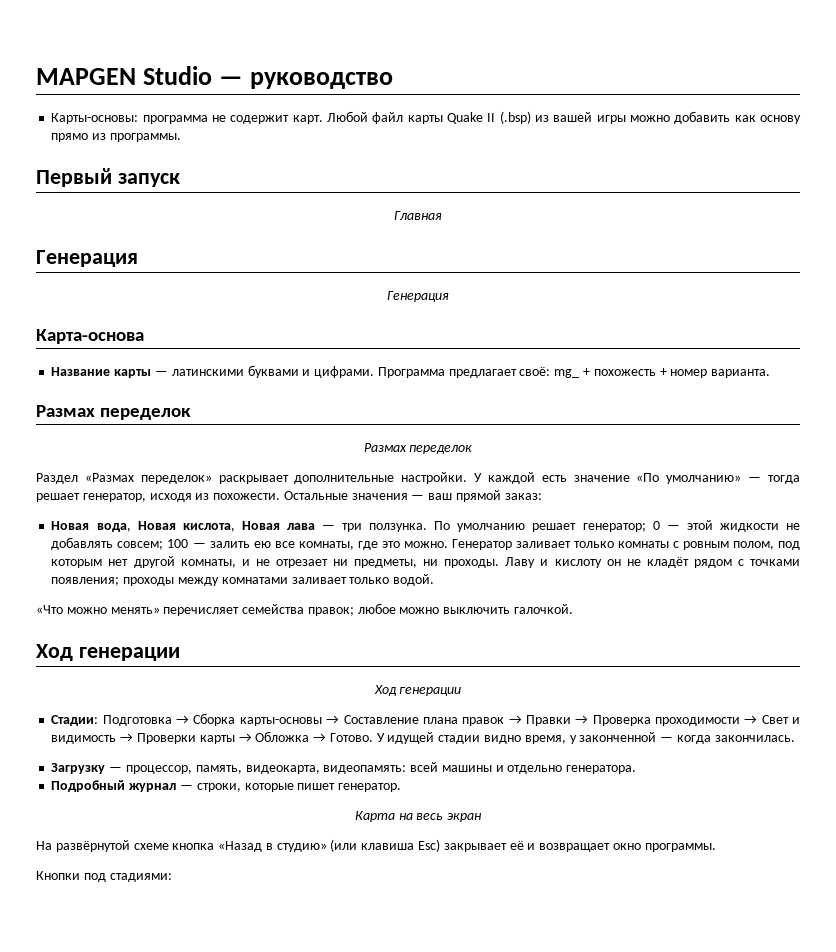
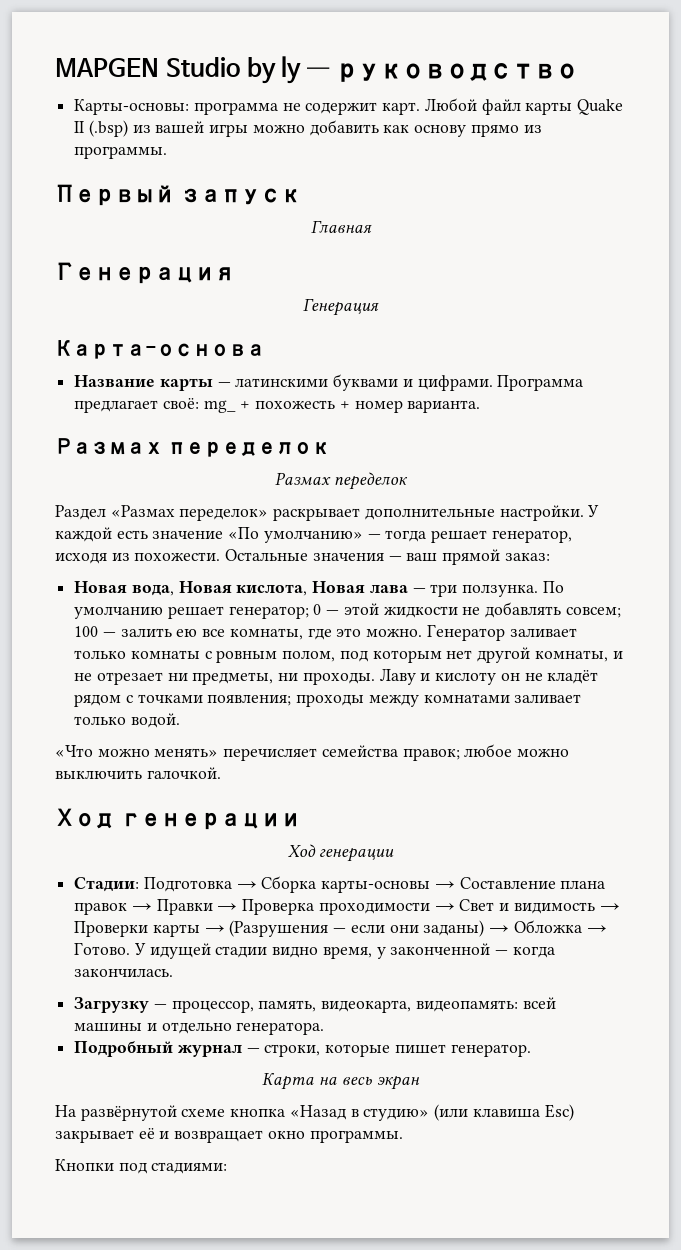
- MAPGEN Studio — руководство
+ MAPGEN Studio by ly — руководство
- Стадии: Подготовка → Сборка карты-основы → Составление плана правок → Правки → Проверка проходимости → Свет и видимость → Проверки карты → Обложка → Готово.
+ Стадии: Подготовка → Сборка карты-основы → Составление плана правок → Правки → Проверка проходимости → Свет и видимость → Проверки карты → (Разрушения — если они заданы) → Обложка → Готово.

